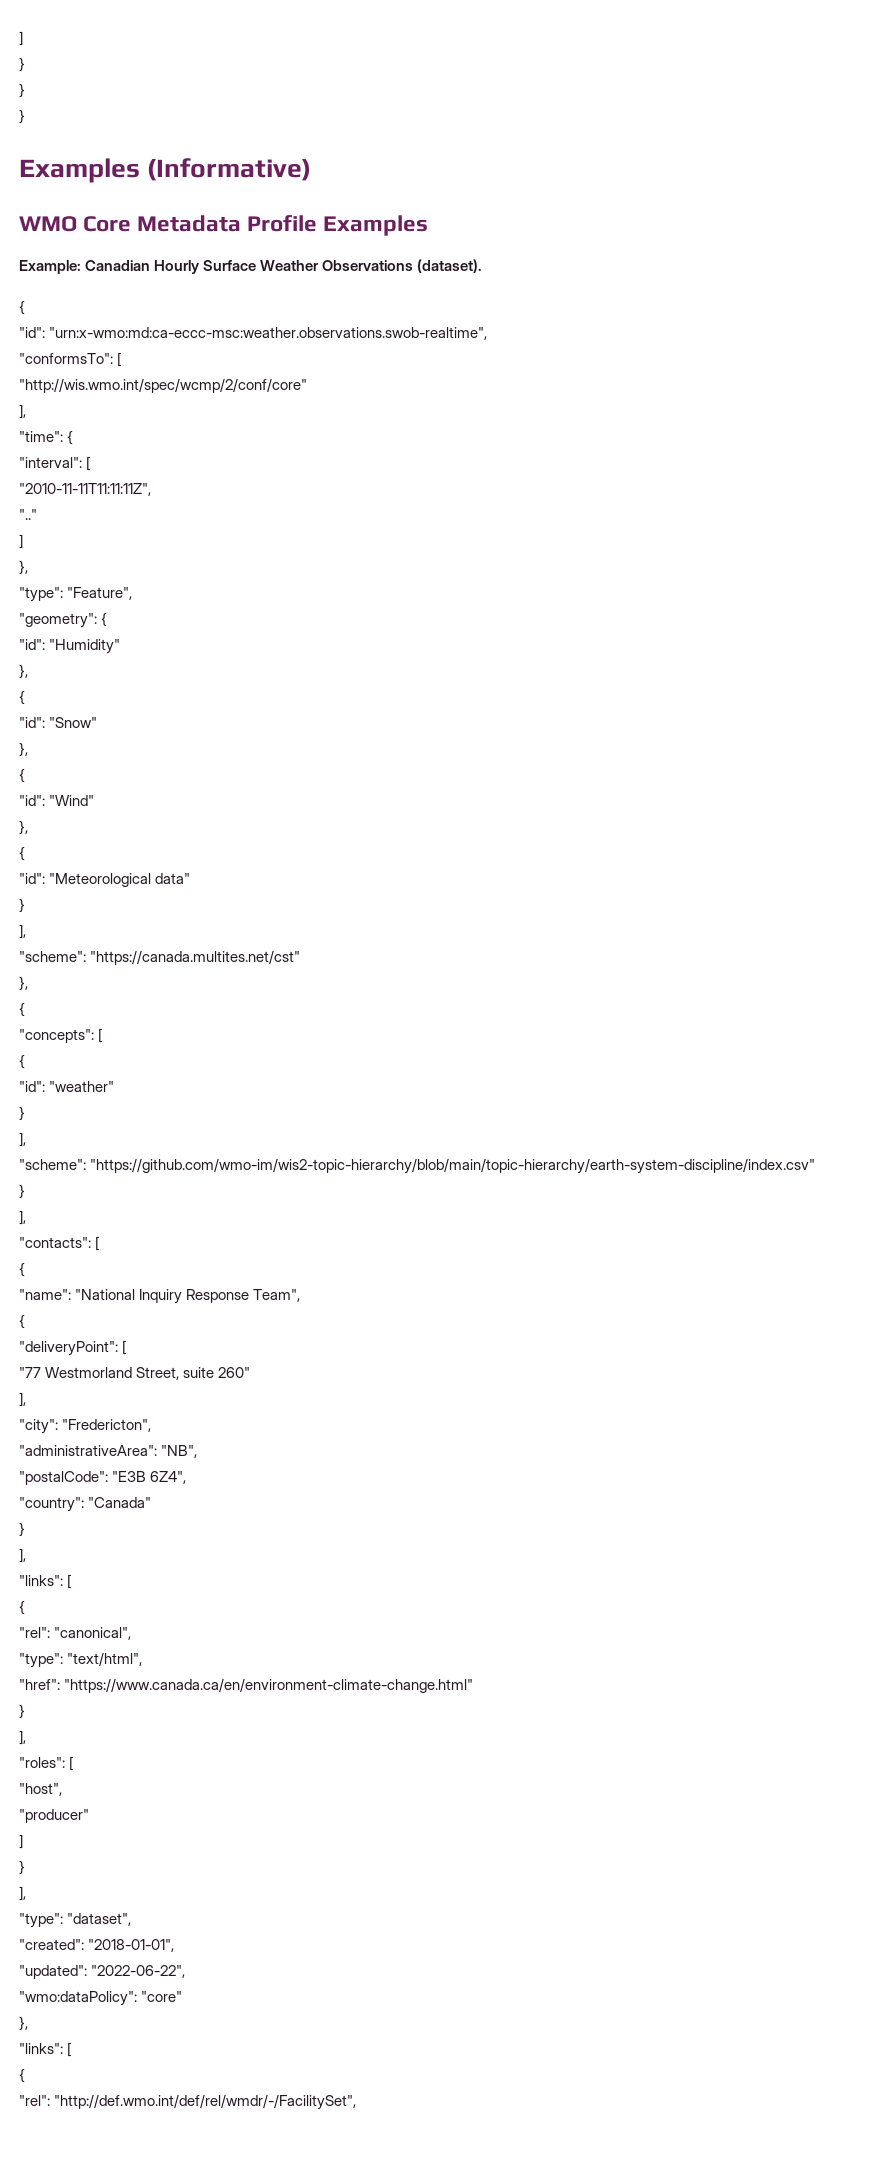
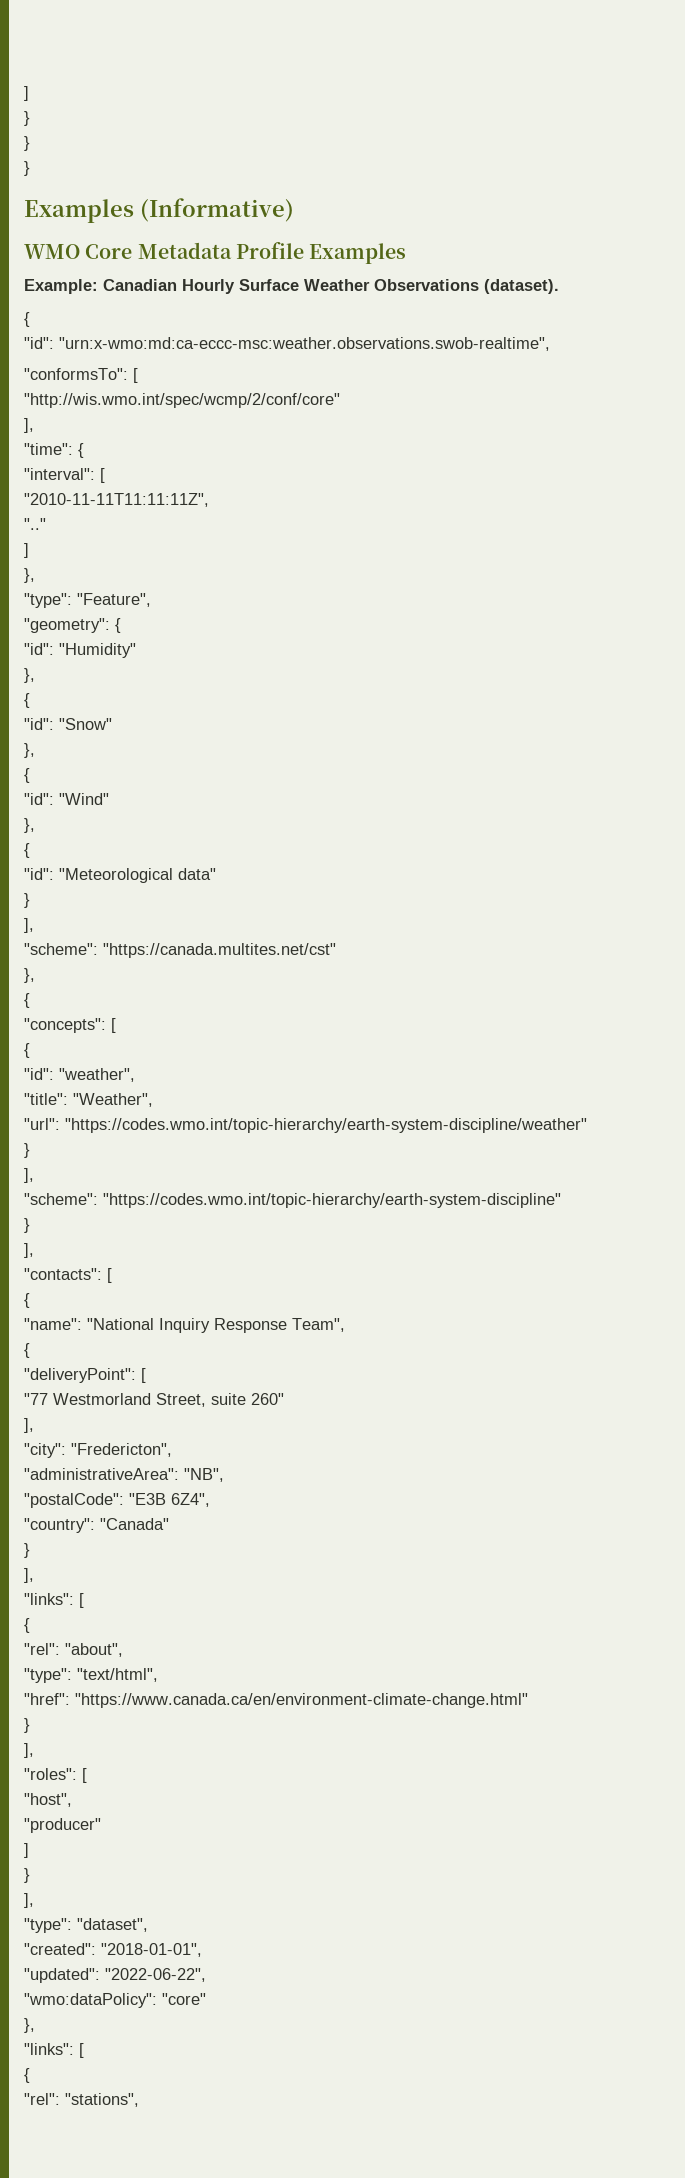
- "id": "weather"
+ "id": "weather",
+ "title": "Weather",
+ "url": "https://codes.wmo.int/topic-hierarchy/earth-system-discipline/weather"
  }
  ],
- "scheme": "https://github.com/wmo-im/wis2-topic-hierarchy/blob/main/topic-hierarchy/earth-system-discipline/index.csv"
+ "scheme": "https://codes.wmo.int/topic-hierarchy/earth-system-discipline"
- "rel": "canonical",
+ "rel": "about",
- "rel": "http://def.wmo.int/def/rel/wmdr/-/FacilitySet",
+ "rel": "stations",

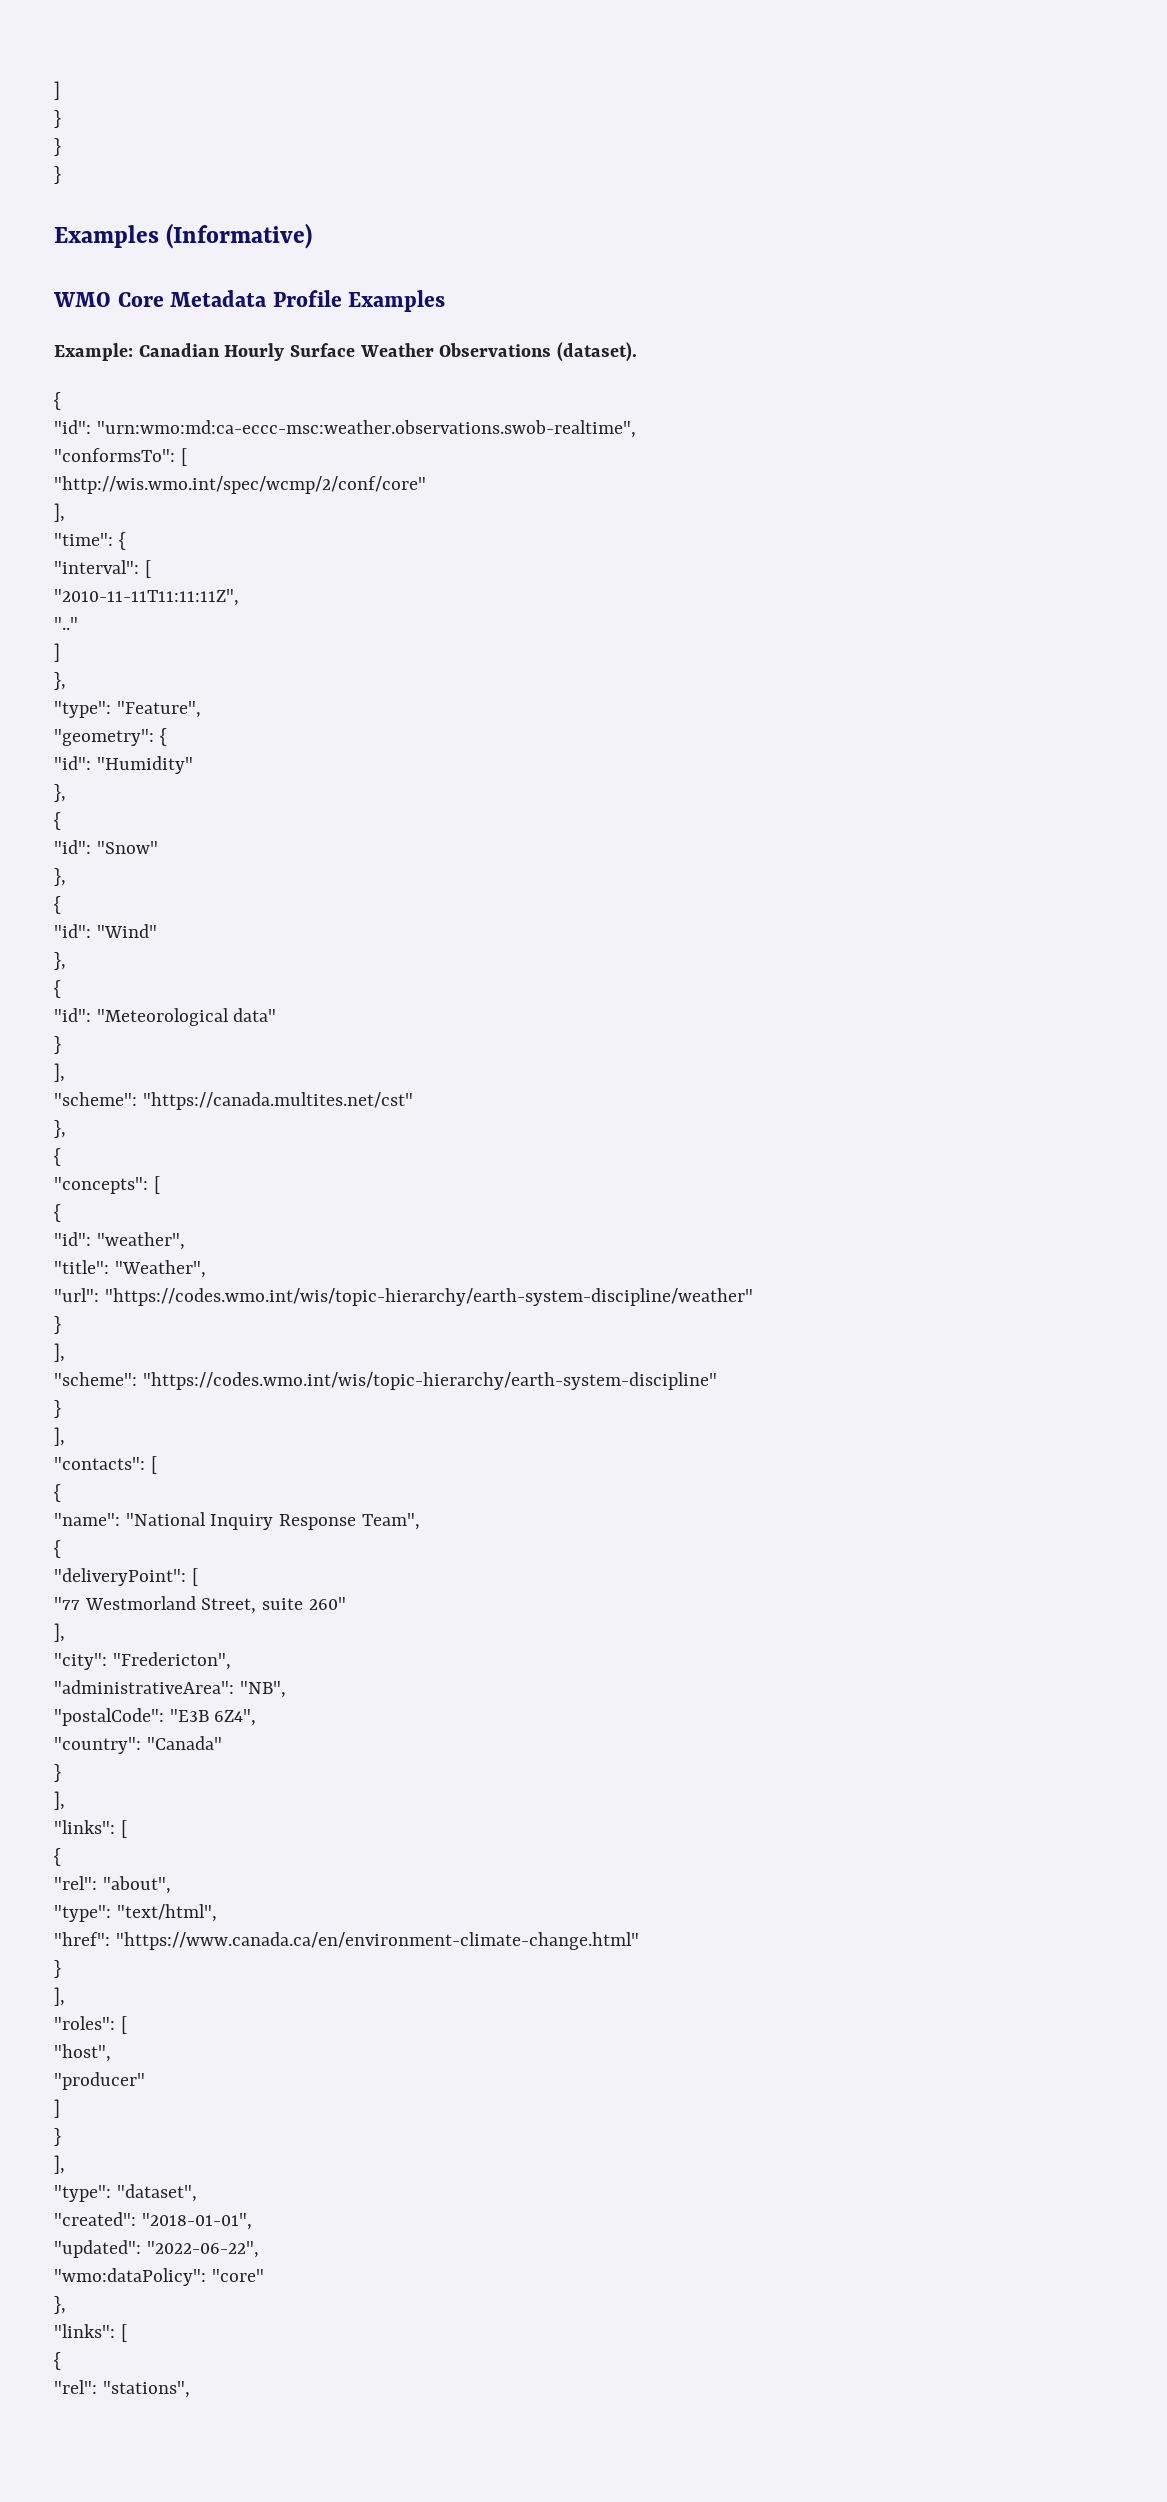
- "id": "urn:x-wmo:md:ca-eccc-msc:weather.observations.swob-realtime",
+ "id": "urn:wmo:md:ca-eccc-msc:weather.observations.swob-realtime",
- "url": "https://codes.wmo.int/topic-hierarchy/earth-system-discipline/weather"
+ "url": "https://codes.wmo.int/wis/topic-hierarchy/earth-system-discipline/weather"
  }
  ],
- "scheme": "https://codes.wmo.int/topic-hierarchy/earth-system-discipline"
+ "scheme": "https://codes.wmo.int/wis/topic-hierarchy/earth-system-discipline"

